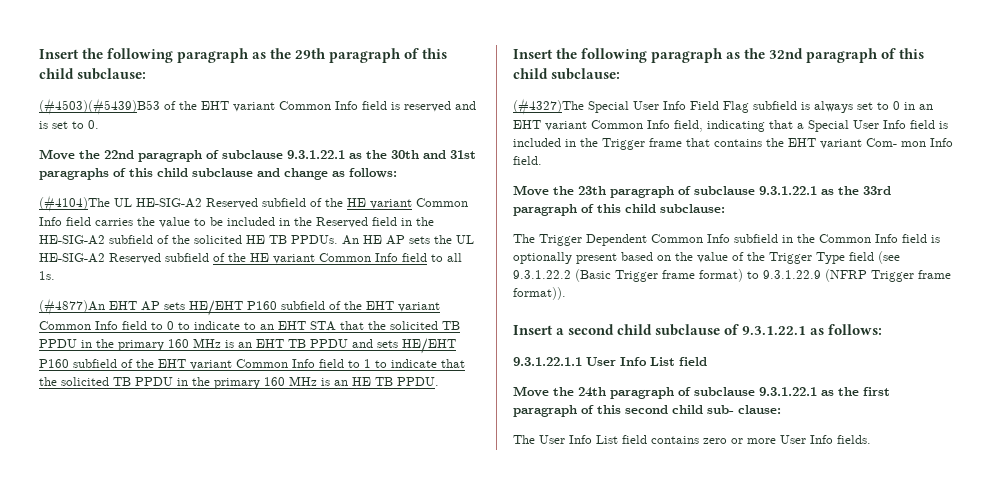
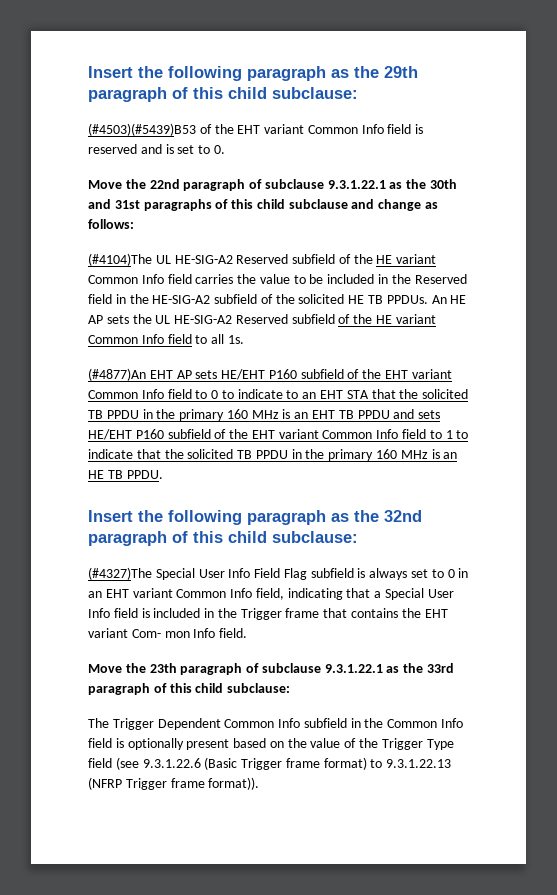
- The Trigger Dependent Common Info subfield in the Common Info field is optionally present based on the value of the Trigger Type field (see 9.3.1.22.2 (Basic Trigger frame format) to 9.3.1.22.9 (NFRP Trigger frame format)).
+ The Trigger Dependent Common Info subfield in the Common Info field is optionally present based on the value of the Trigger Type field (see 9.3.1.22.6 (Basic Trigger frame format) to 9.3.1.22.13 (NFRP Trigger frame format)).
- Insert a second child subclause of 9.3.1.22.1 as follows:
- 9.3.1.22.1.1 User Info List field
- Move the 24th paragraph of subclause 9.3.1.22.1 as the first paragraph of this second child sub- clause:
- The User Info List field contains zero or more User Info fields.

